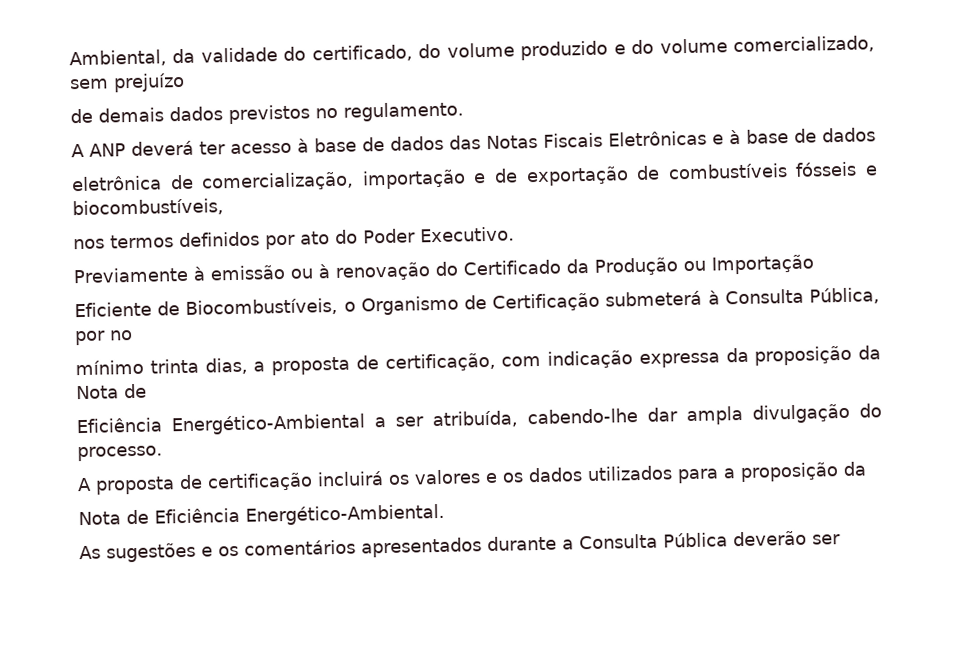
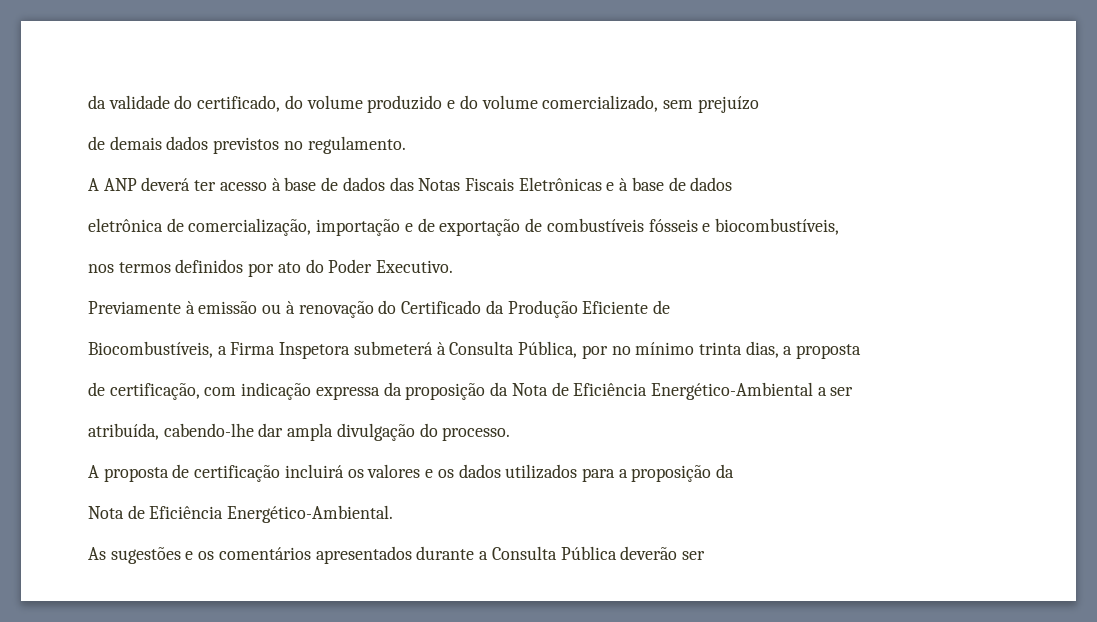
- Ambiental, da validade do certificado, do volume produzido e do volume comercializado, sem prejuízo
+ da validade do certificado, do volume produzido e do volume comercializado, sem prejuízo
- Previamente à emissão ou à renovação do Certificado da Produção ou Importação
- Eficiente de Biocombustíveis, o Organismo de Certificação submeterá à Consulta Pública, por no
- mínimo trinta dias, a proposta de certificação, com indicação expressa da proposição da Nota de
- Eficiência Energético-Ambiental a ser atribuída, cabendo-lhe dar ampla divulgação do processo.
+ Previamente à emissão ou à renovação do Certificado da Produção Eficiente de
+ Biocombustíveis, a Firma Inspetora submeterá à Consulta Pública, por no mínimo trinta dias, a proposta
+ de certificação, com indicação expressa da proposição da Nota de Eficiência Energético-Ambiental a ser
+ atribuída, cabendo-lhe dar ampla divulgação do processo.

